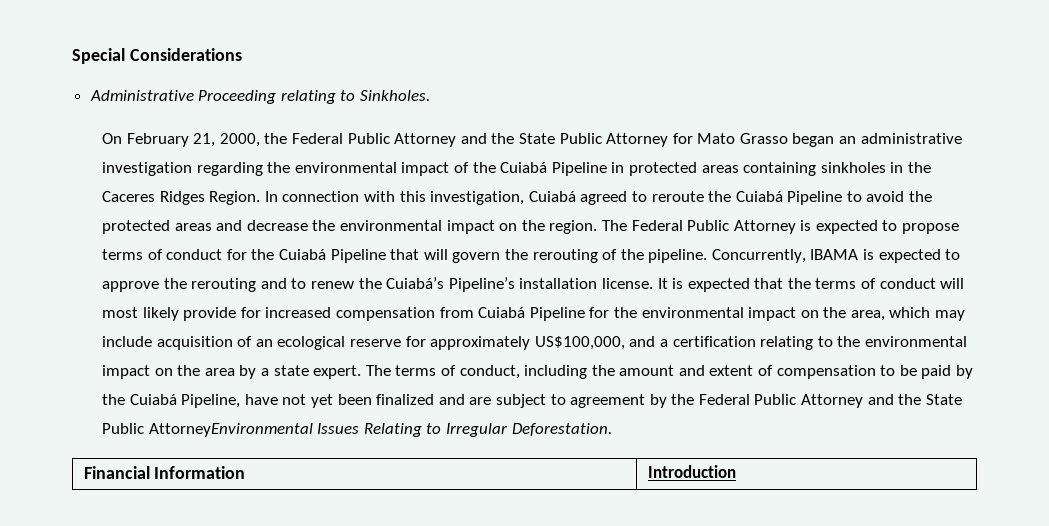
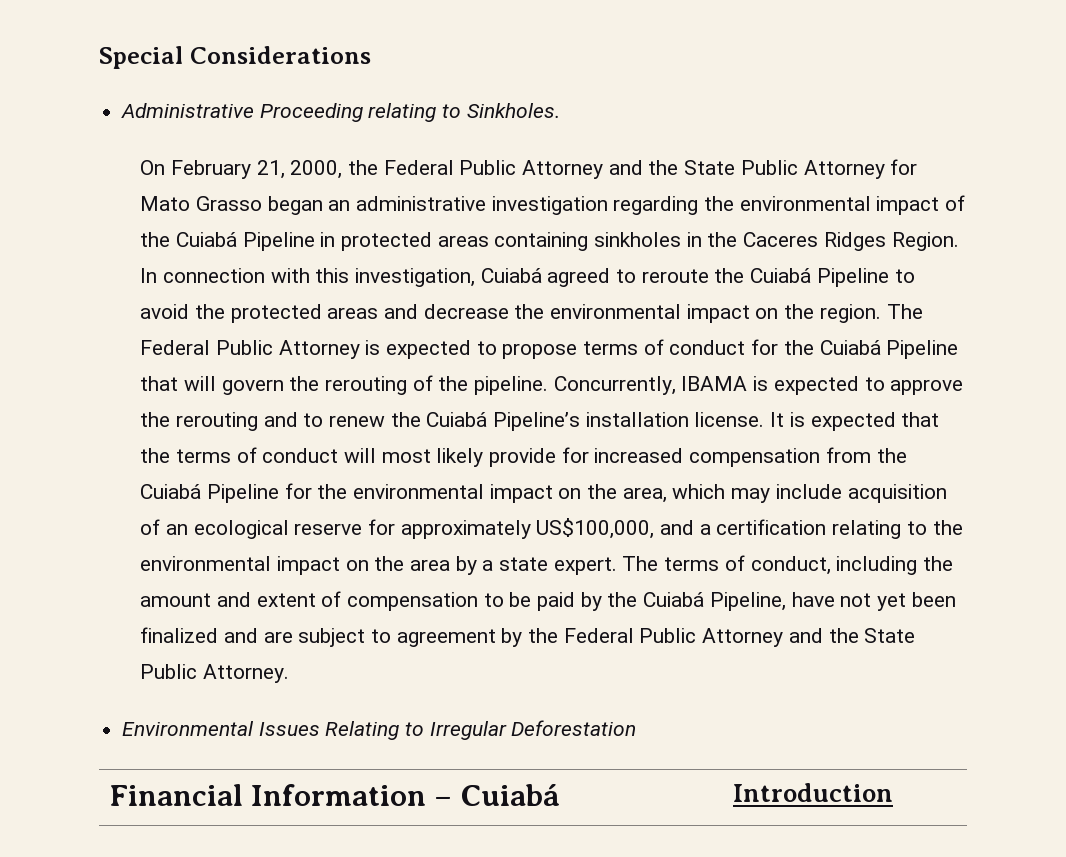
- Concurrently, IBAMA is expected to approve the rerouting and to renew the Cuiabá’s Pipeline’s installation license.
+ Concurrently, IBAMA is expected to approve the rerouting and to renew the Cuiabá Pipeline’s installation license.
- It is expected that the terms of conduct will most likely provide for increased compensation from Cuiabá Pipeline for the environmental impact on the area, which may include acquisition of an ecological reserve for approximately US$100,000, and a certification relating to the environmental impact on the area by a state expert.
+ It is expected that the terms of conduct will most likely provide for increased compensation from the Cuiabá Pipeline for the environmental impact on the area, which may include acquisition of an ecological reserve for approximately US$100,000, and a certification relating to the environmental impact on the area by a state expert.
- The terms of conduct, including the amount and extent of compensation to be paid by the Cuiabá Pipeline, have not yet been finalized and are subject to agreement by the Federal Public Attorney and the State Public AttorneyEnvironmental Issues Relating to Irregular Deforestation.
+ The terms of conduct, including the amount and extent of compensation to be paid by the Cuiabá Pipeline, have not yet been finalized and are subject to agreement by the Federal Public Attorney and the State Public Attorney.
+ Environmental Issues Relating to Irregular Deforestation
- Financial Information | Introduction
+ Financial Information – Cuiabá | Introduction

